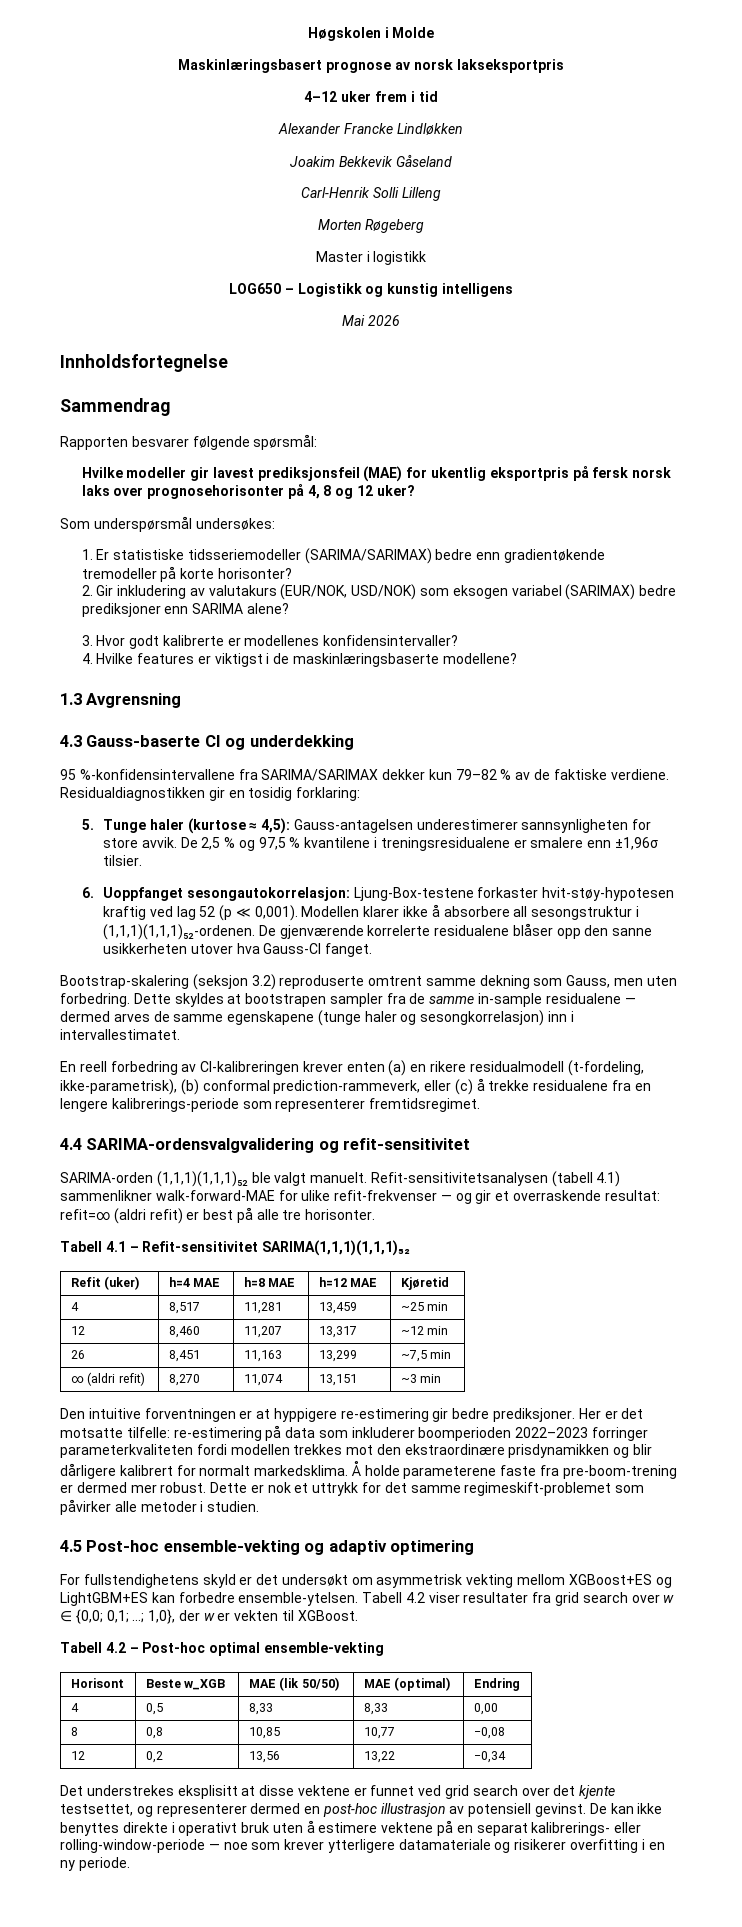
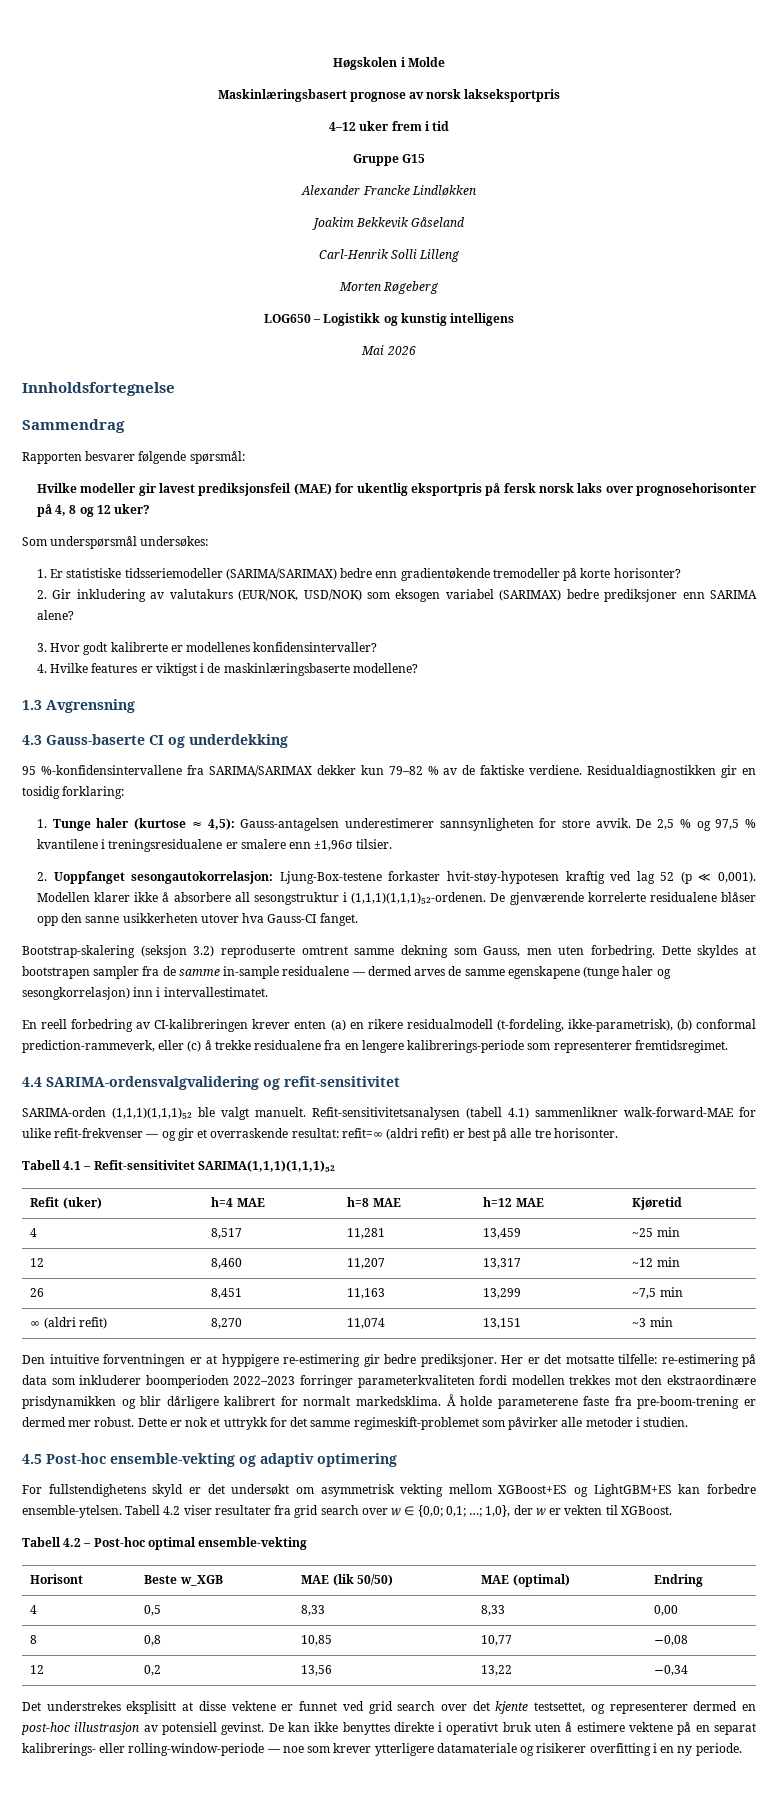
+ Gruppe G15
- Master i logistikk
- 5. Tunge haler (kurtose ≈ 4,5): Gauss-antagelsen underestimerer sannsynligheten for store avvik.
+ 1. Tunge haler (kurtose ≈ 4,5): Gauss-antagelsen underestimerer sannsynligheten for store avvik.
- 6. Uoppfanget sesongautokorrelasjon: Ljung-Box-testene forkaster hvit-støy-hypotesen kraftig ved lag 52 (p ≪ 0,001).
+ 2. Uoppfanget sesongautokorrelasjon: Ljung-Box-testene forkaster hvit-støy-hypotesen kraftig ved lag 52 (p ≪ 0,001).

